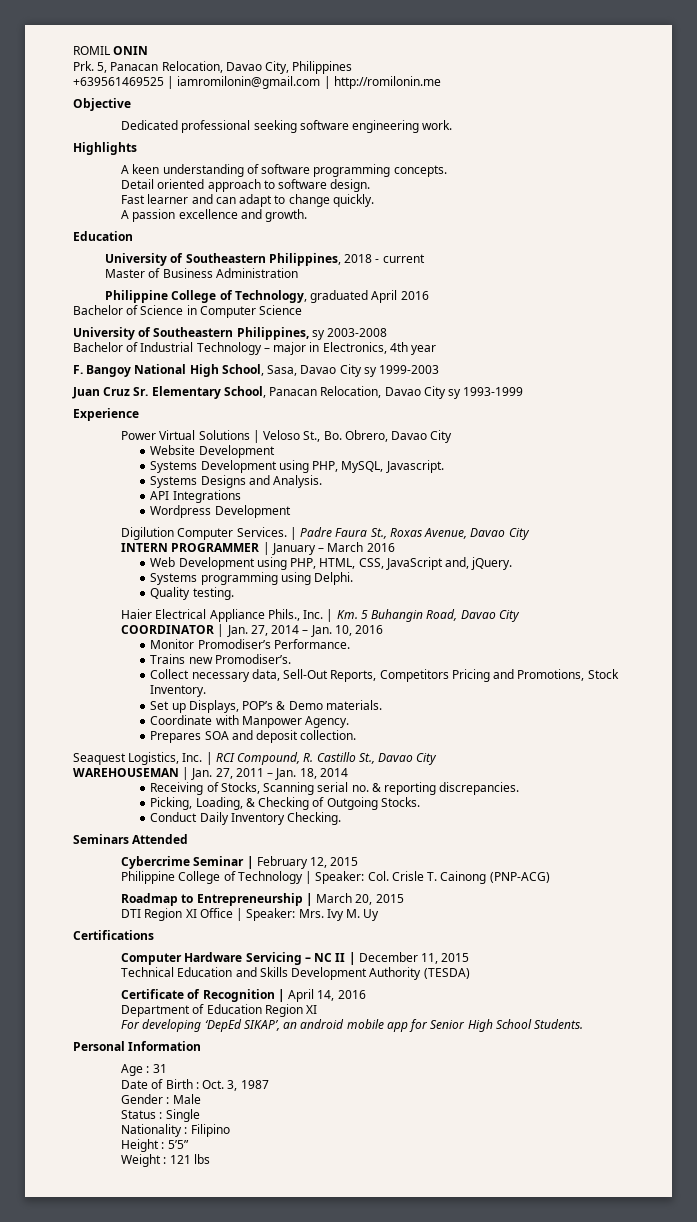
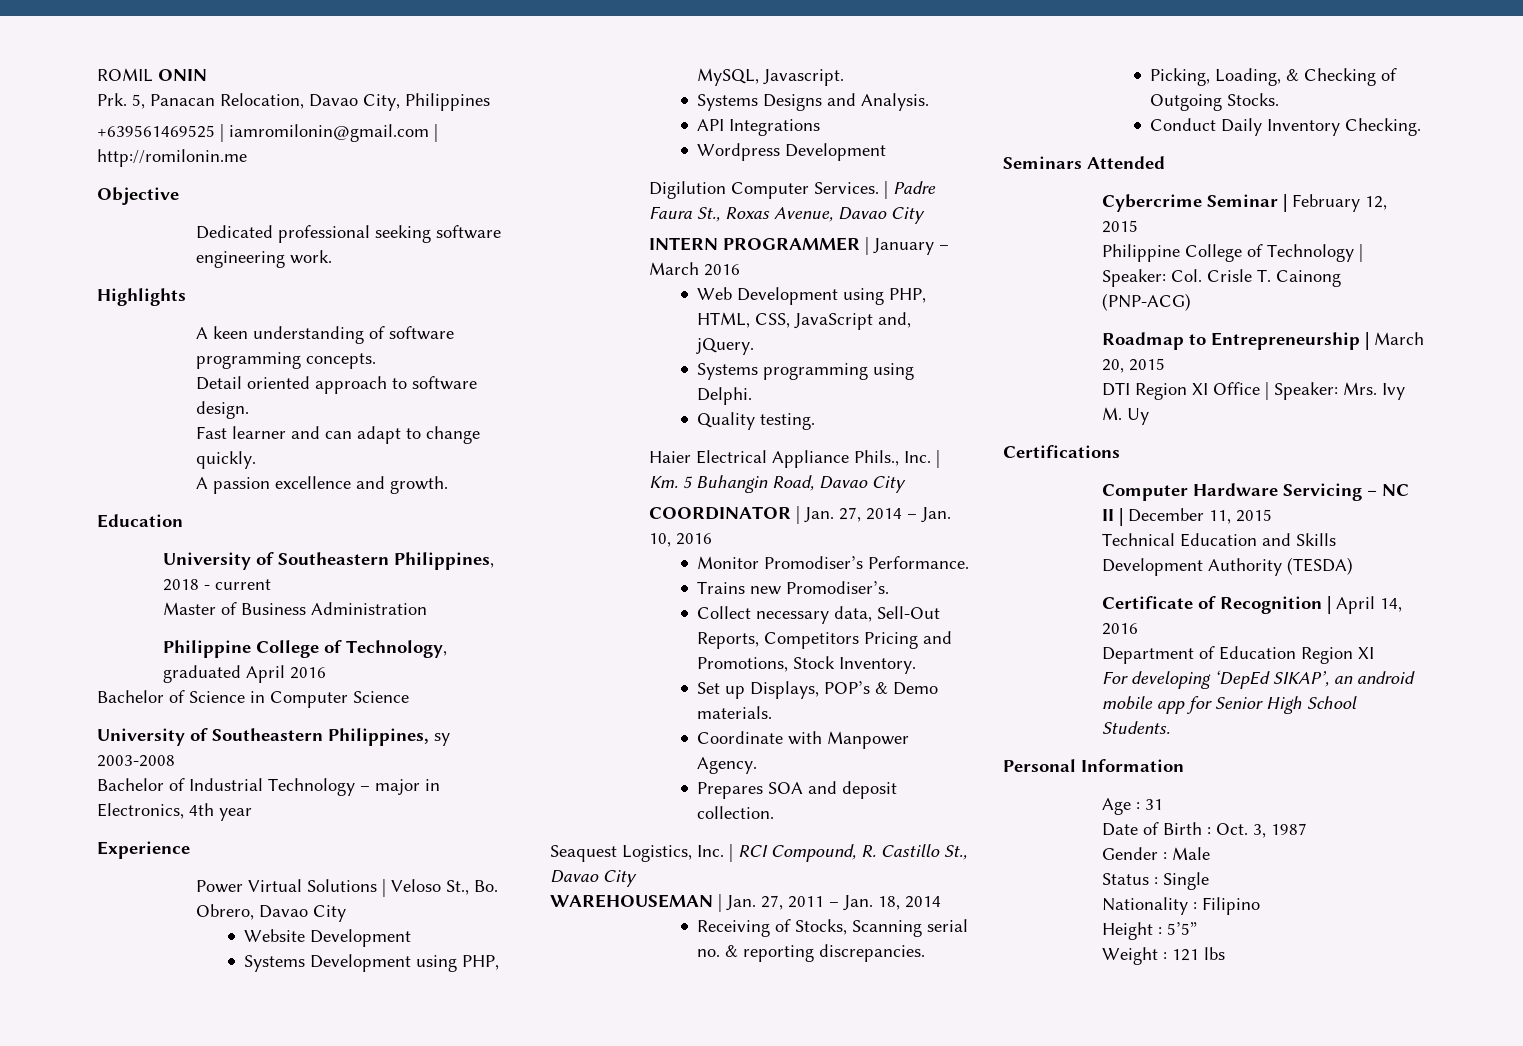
- F. Bangoy National High School, Sasa, Davao City sy 1999-2003
- Juan Cruz Sr. Elementary School, Panacan Relocation, Davao City sy 1993-1999

